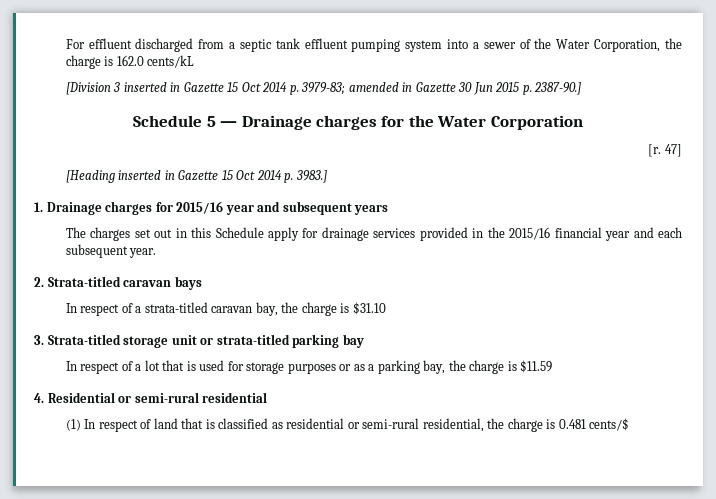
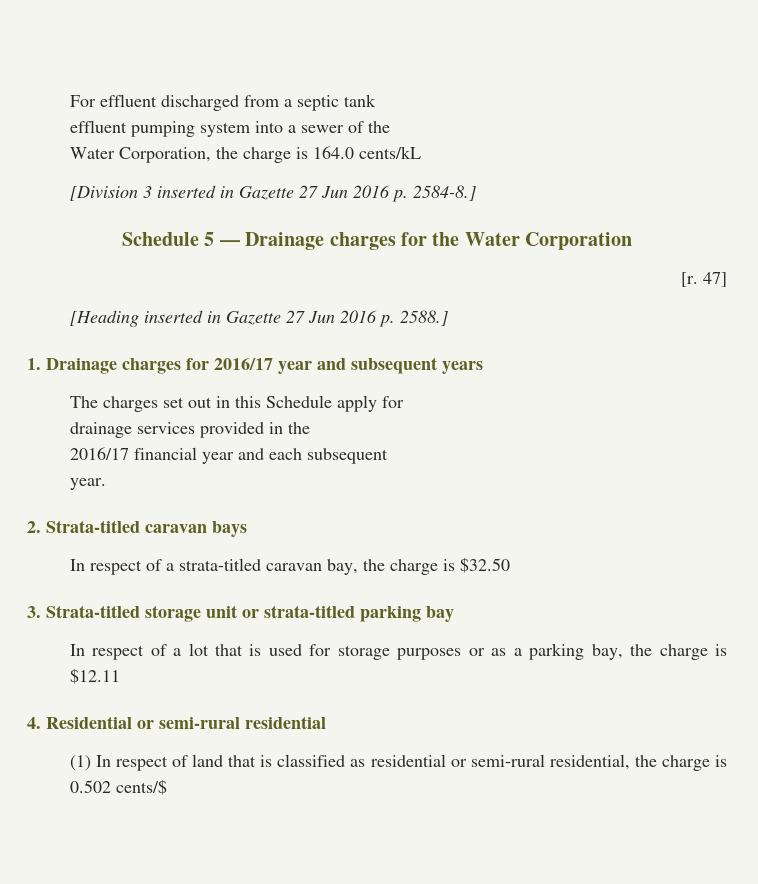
- For effluent discharged from a septic tank effluent pumping system into a sewer of the Water Corporation, the charge is 162.0 cents/kL
+ For effluent discharged from a septic tank
+ effluent pumping system into a sewer of the
+ Water Corporation, the charge is 164.0 cents/kL
- [Division 3 inserted in Gazette 15 Oct 2014 p. 3979-83; amended in Gazette 30 Jun 2015 p. 2387-90.]
+ [Division 3 inserted in Gazette 27 Jun 2016 p. 2584-8.]
- [Heading inserted in Gazette 15 Oct 2014 p. 3983.]
+ [Heading inserted in Gazette 27 Jun 2016 p. 2588.]
- 1. Drainage charges for 2015/16 year and subsequent years
+ 1. Drainage charges for 2016/17 year and subsequent years
- The charges set out in this Schedule apply for drainage services provided in the 2015/16 financial year and each subsequent year.
+ The charges set out in this Schedule apply for
+ drainage services provided in the
+ 2016/17 financial year and each subsequent
+ year.
- In respect of a strata-titled caravan bay, the charge is $31.10
+ In respect of a strata-titled caravan bay, the charge is $32.50
- In respect of a lot that is used for storage purposes or as a parking bay, the charge is $11.59
+ In respect of a lot that is used for storage purposes or as a parking bay, the charge is $12.11
- (1) In respect of land that is classified as residential or semi-rural residential, the charge is 0.481 cents/$
+ (1) In respect of land that is classified as residential or semi-rural residential, the charge is 0.502 cents/$

